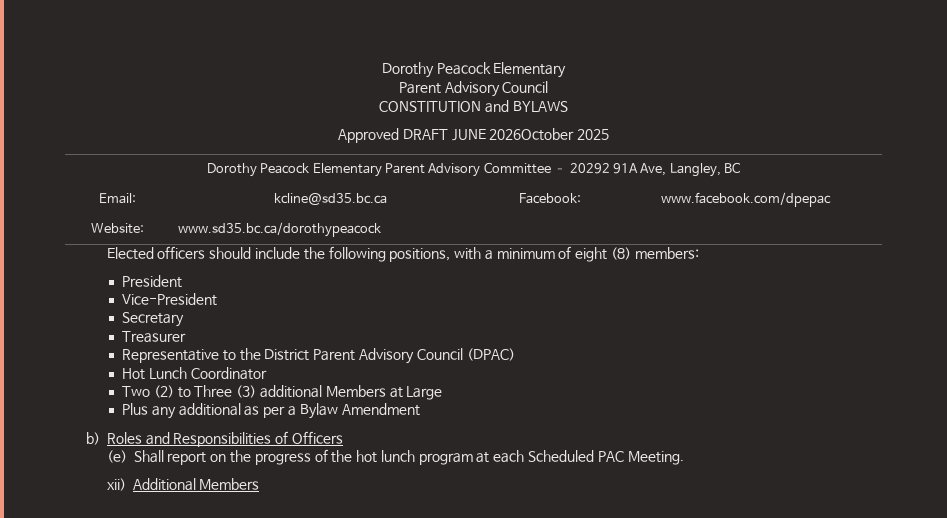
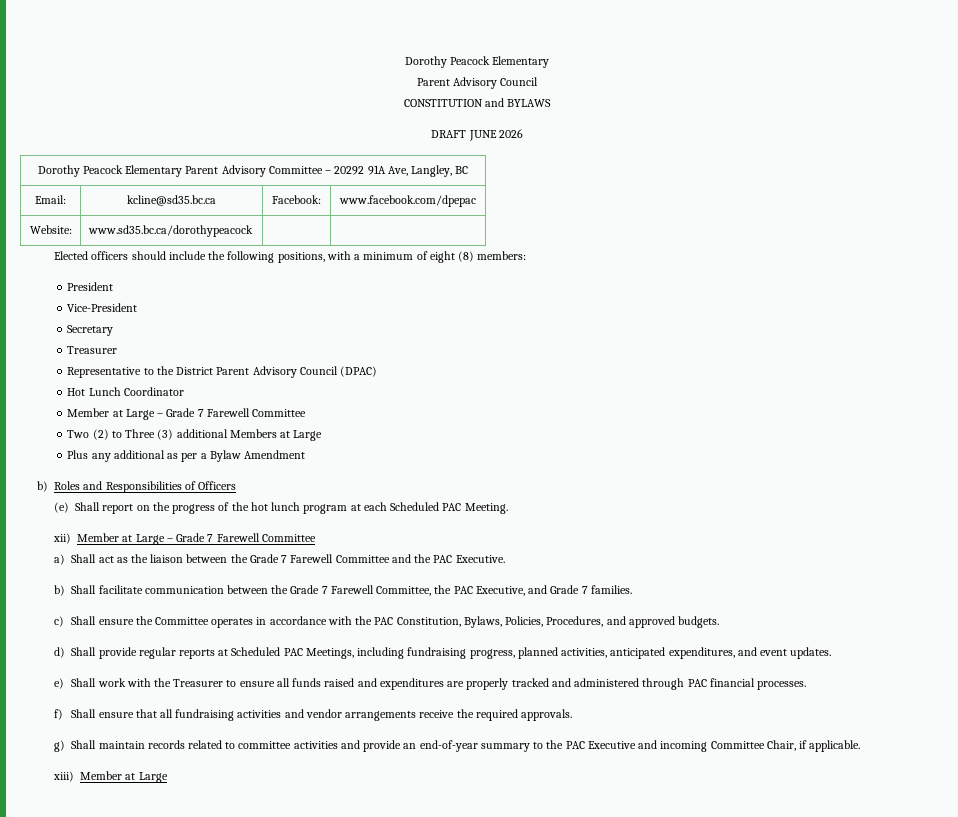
- Approved DRAFT JUNE 2026October 2025
+ DRAFT JUNE 2026
  Hot Lunch Coordinator
+ Member at Large – Grade 7 Farewell Committee
- xii) Additional Members
+ xii) Member at Large – Grade 7 Farewell Committee
+ a) Shall act as the liaison between the Grade 7 Farewell Committee and the PAC Executive.
+ b) Shall facilitate communication between the Grade 7 Farewell Committee, the PAC Executive, and Grade 7 families.
+ c) Shall ensure the Committee operates in accordance with the PAC Constitution, Bylaws, Policies, Procedures, and approved budgets.
+ d) Shall provide regular reports at Scheduled PAC Meetings, including fundraising progress, planned activities, anticipated expenditures, and event updates.
+ e) Shall work with the Treasurer to ensure all funds raised and expenditures are properly tracked and administered through PAC financial processes.
+ f) Shall ensure that all fundraising activities and vendor arrangements receive the required approvals.
+ g) Shall maintain records related to committee activities and provide an end-of-year summary to the PAC Executive and incoming Committee Chair, if applicable.
+ xiii) Member at Large

